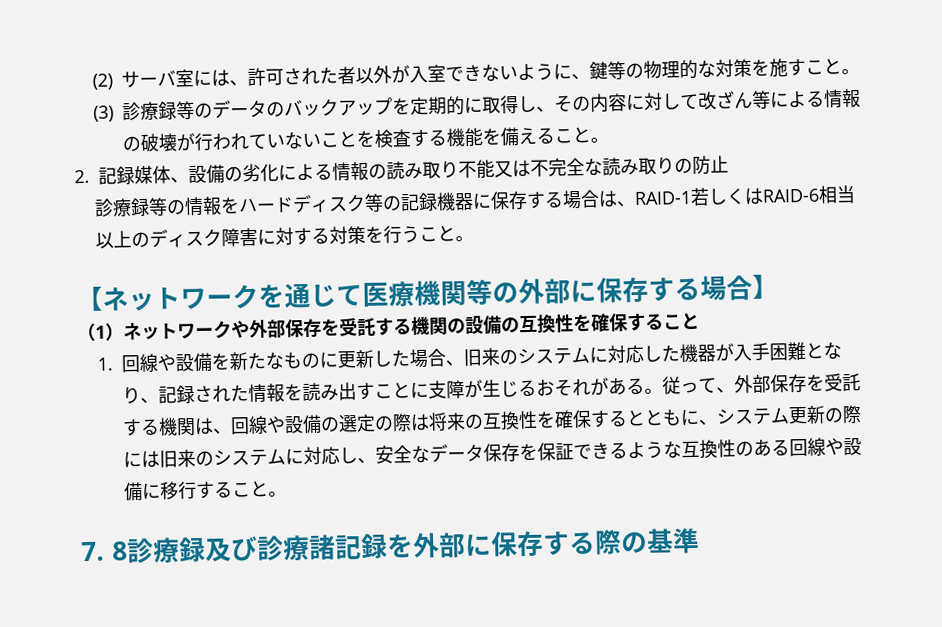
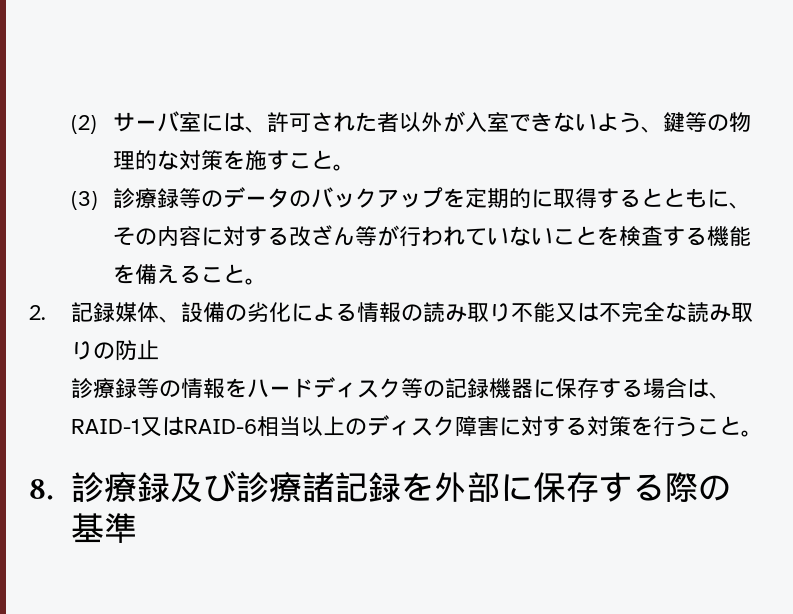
- (2)サーバ室には、許可された者以外が入室できないように、鍵等の物理的な対策を施すこと。
+ (2)サーバ室には、許可された者以外が入室できないよう、鍵等の物理的な対策を施すこと。
- (3)診療録等のデータのバックアップを定期的に取得し、その内容に対して改ざん等による情報の破壊が行われていないことを検査する機能を備えること。
+ (3)診療録等のデータのバックアップを定期的に取得するとともに、その内容に対する改ざん等が行われていないことを検査する機能を備えること。
- 診療録等の情報をハードディスク等の記録機器に保存する場合は、RAID-1若しくはRAID-6相当以上のディスク障害に対する対策を行うこと。
+ 診療録等の情報をハードディスク等の記録機器に保存する場合は、RAID-1又はRAID-6相当以上のディスク障害に対する対策を行うこと。
- 【ネットワークを通じて医療機関等の外部に保存する場合】
- （1）ネットワークや外部保存を受託する機関の設備の互換性を確保すること
- 1.回線や設備を新たなものに更新した場合、旧来のシステムに対応した機器が入手困難となり、記録された情報を読み出すことに支障が生じるおそれがある。従って、外部保存を受託する機関は、回線や設備の選定の際は将来の互換性を確保するとともに、システム更新の際には旧来のシステムに対応し、安全なデータ保存を保証できるような互換性のある回線や設備に移行すること。
- 7. 8診療録及び診療諸記録を外部に保存する際の基準
+ 8.診療録及び診療諸記録を外部に保存する際の基準

